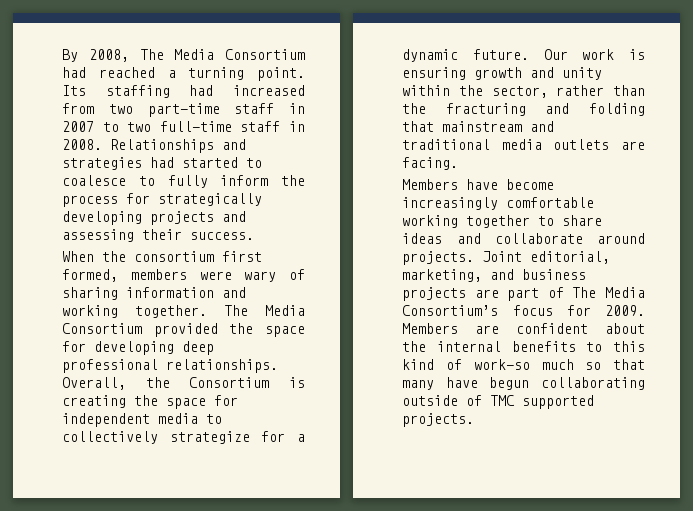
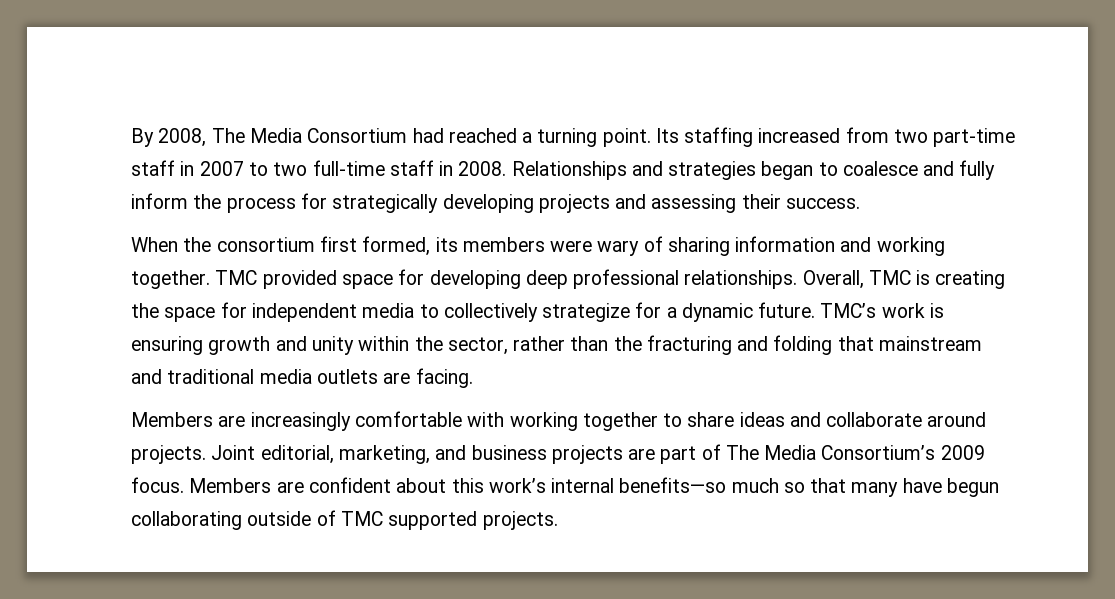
- Its staffing had increased from two part-time staff in 2007 to two full-time staff in 2008.
+ Its staffing increased from two part-time staff in 2007 to two full-time staff in 2008.
- Relationships and strategies had started to coalesce to fully inform the process for strategically developing projects and assessing their success.
+ Relationships and strategies began to coalesce and fully inform the process for strategically developing projects and assessing their success.
- When the consortium first formed, members were wary of sharing information and working together.
+ When the consortium first formed, its members were wary of sharing information and working together.
- The Media Consortium provided the space for developing deep professional relationships.
+ TMC provided space for developing deep professional relationships.
- Overall, the Consortium is creating the space for independent media to collectively strategize for a dynamic future.
+ Overall, TMC is creating the space for independent media to collectively strategize for a dynamic future.
- Our work is ensuring growth and unity within the sector, rather than the fracturing and folding that mainstream and traditional media outlets are facing.
+ TMC’s work is ensuring growth and unity within the sector, rather than the fracturing and folding that mainstream and traditional media outlets are facing.
- Members have become increasingly comfortable working together to share ideas and collaborate around projects.
+ Members are increasingly comfortable with working together to share ideas and collaborate around projects.
- Joint editorial, marketing, and business projects are part of The Media Consortium’s focus for 2009.
+ Joint editorial, marketing, and business projects are part of The Media Consortium’s 2009 focus.
- Members are confident about the internal benefits to this kind of work—so much so that many have begun collaborating outside of TMC supported projects.
+ Members are confident about this work’s internal benefits—so much so that many have begun collaborating outside of TMC supported projects.

